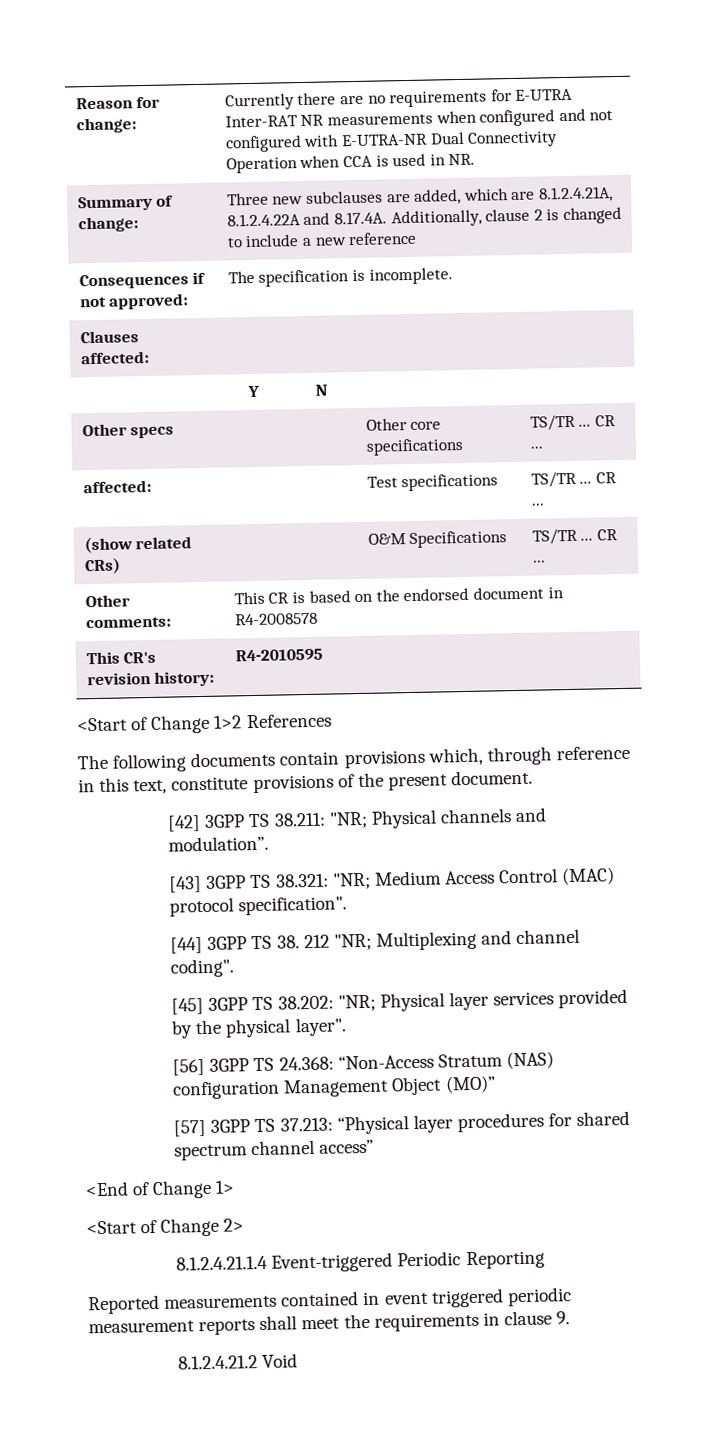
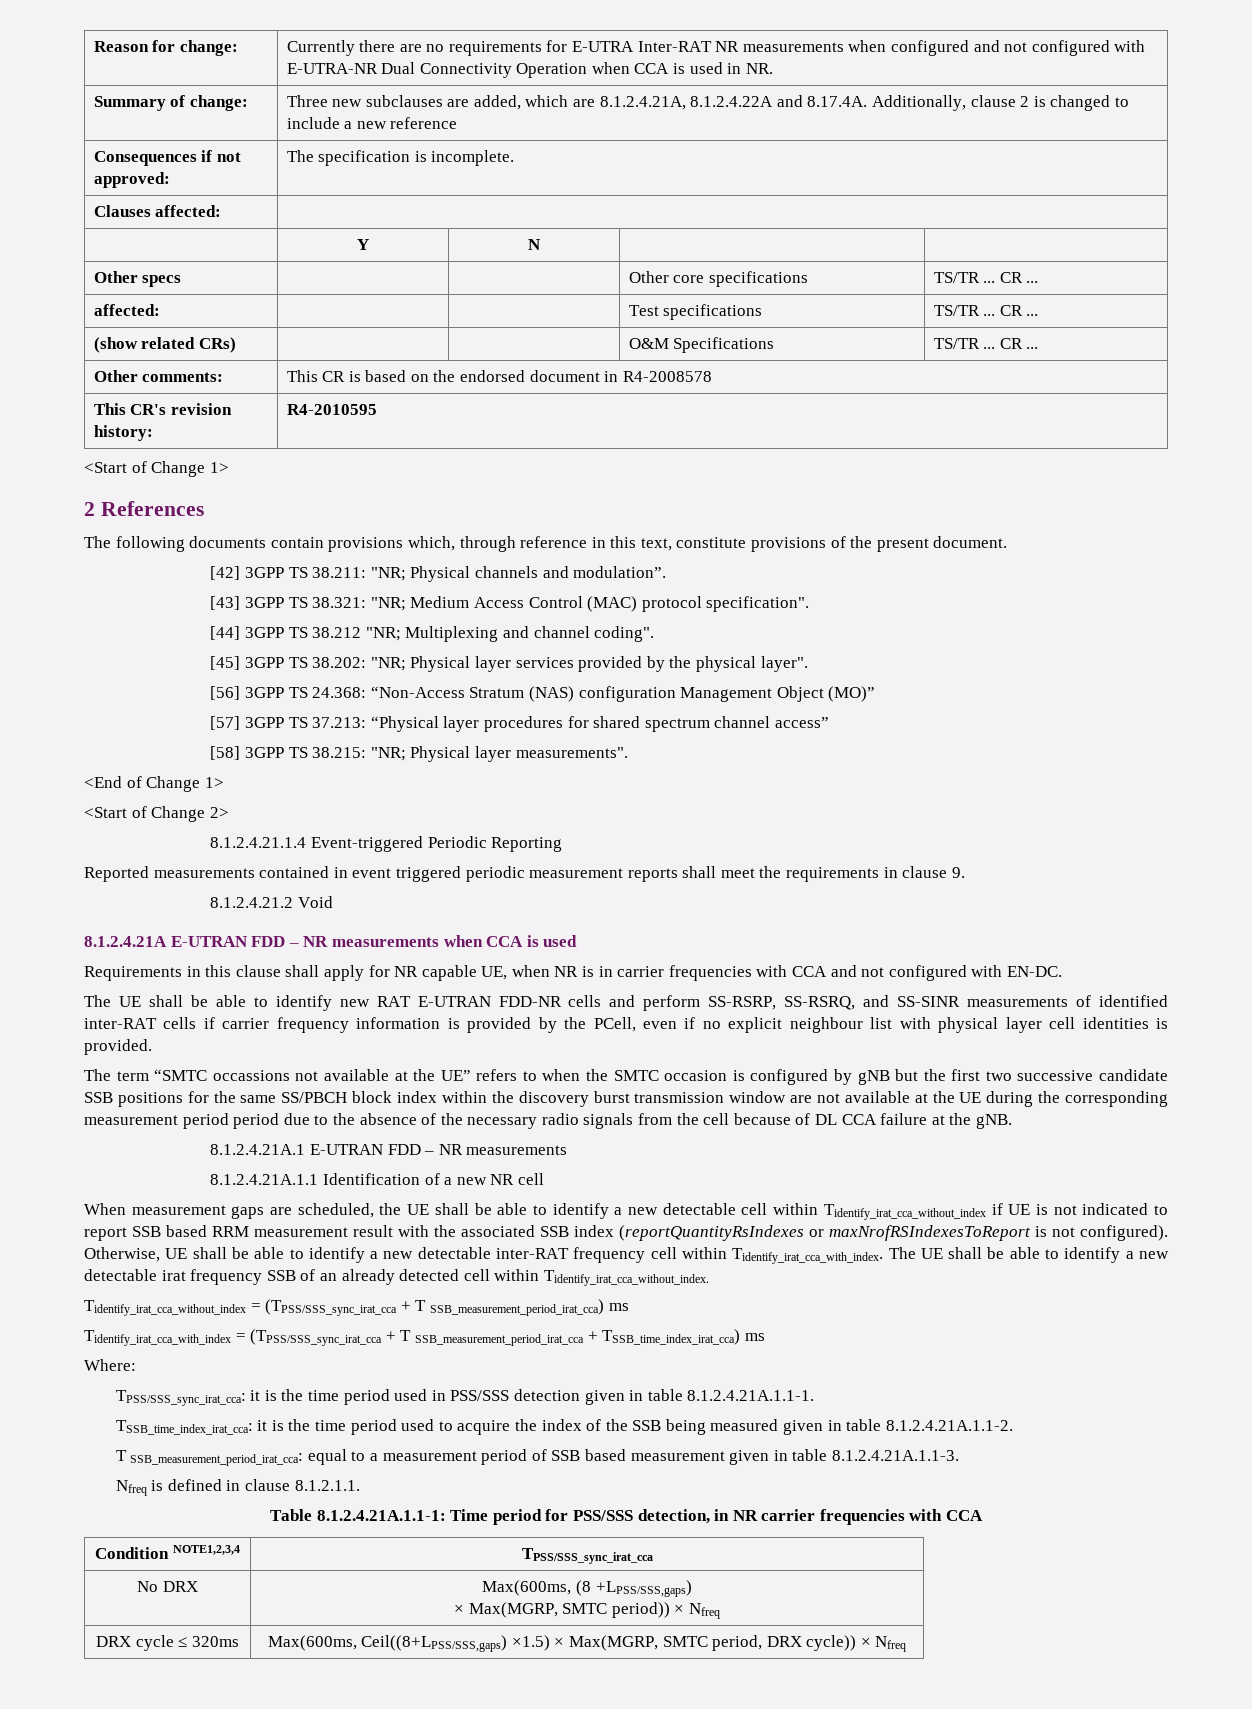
- <Start of Change 1>2 References
+ <Start of Change 1>
+ 2 References
- [44] 3GPP TS 38. 212 "NR; Multiplexing and channel coding".
+ [44] 3GPP TS 38.212 "NR; Multiplexing and channel coding".
+ [58] 3GPP TS 38.215: "NR; Physical layer measurements".
+ 8.1.2.4.21A E-UTRAN FDD – NR measurements when CCA is used
+ Requirements in this clause shall apply for NR capable UE, when NR is in carrier frequencies with CCA and not configured with EN-DC.
+ The UE shall be able to identify new RAT E-UTRAN FDD-NR cells and perform SS-RSRP, SS-RSRQ, and SS-SINR measurements of identified inter-RAT cells if carrier frequency information is provided by the PCell, even if no explicit neighbour list with physical layer cell identities is provided.
+ The term “SMTC occassions not available at the UE” refers to when the SMTC occasion is configured by gNB but the first two successive candidate SSB positions for the same SS/PBCH block index within the discovery burst transmission window are not available at the UE during the corresponding measurement period period due to the absence of the necessary radio signals from the cell because of DL CCA failure at the gNB.
+ 8.1.2.4.21A.1 E-UTRAN FDD – NR measurements
+ 8.1.2.4.21A.1.1 Identification of a new NR cell
+ When measurement gaps are scheduled, the UE shall be able to identify a new detectable cell within Tidentify_irat_cca_without_index if UE is not indicated to report SSB based RRM measurement result with the associated SSB index (reportQuantityRsIndexes or maxNrofRSIndexesToReport is not configured). Otherwise, UE shall be able to identify a new detectable inter-RAT frequency cell within Tidentify_irat_cca_with_index. The UE shall be able to identify a new detectable irat frequency SSB of an already detected cell within Tidentify_irat_cca_without_index.
+ Tidentify_irat_cca_without_index = (TPSS/SSS_sync_irat_cca + T SSB_measurement_period_irat_cca) ms
+ Tidentify_irat_cca_with_index = (TPSS/SSS_sync_irat_cca + T SSB_measurement_period_irat_cca + TSSB_time_index_irat_cca) ms
+ Where:
+ TPSS/SSS_sync_irat_cca: it is the time period used in PSS/SSS detection given in table 8.1.2.4.21A.1.1-1.
+ TSSB_time_index_irat_cca: it is the time period used to acquire the index of the SSB being measured given in table 8.1.2.4.21A.1.1-2.
+ T SSB_measurement_period_irat_cca: equal to a measurement period of SSB based measurement given in table 8.1.2.4.21A.1.1-3.
+ Nfreq is defined in clause 8.1.2.1.1.
+ Table 8.1.2.4.21A.1.1-1: Time period for PSS/SSS detection, in NR carrier frequencies with CCA
+ Condition NOTE1,2,3,4 | TPSS/SSS_sync_irat_cca
+ No DRX | Max(600ms, (8 +LPSS/SSS,gaps)
+ × Max(MGRP, SMTC period)) × Nfreq
+ DRX cycle ≤ 320ms | Max(600ms, Ceil((8+LPSS/SSS,gaps) ×1.5) × Max(MGRP, SMTC period, DRX cycle)) × Nfreq

